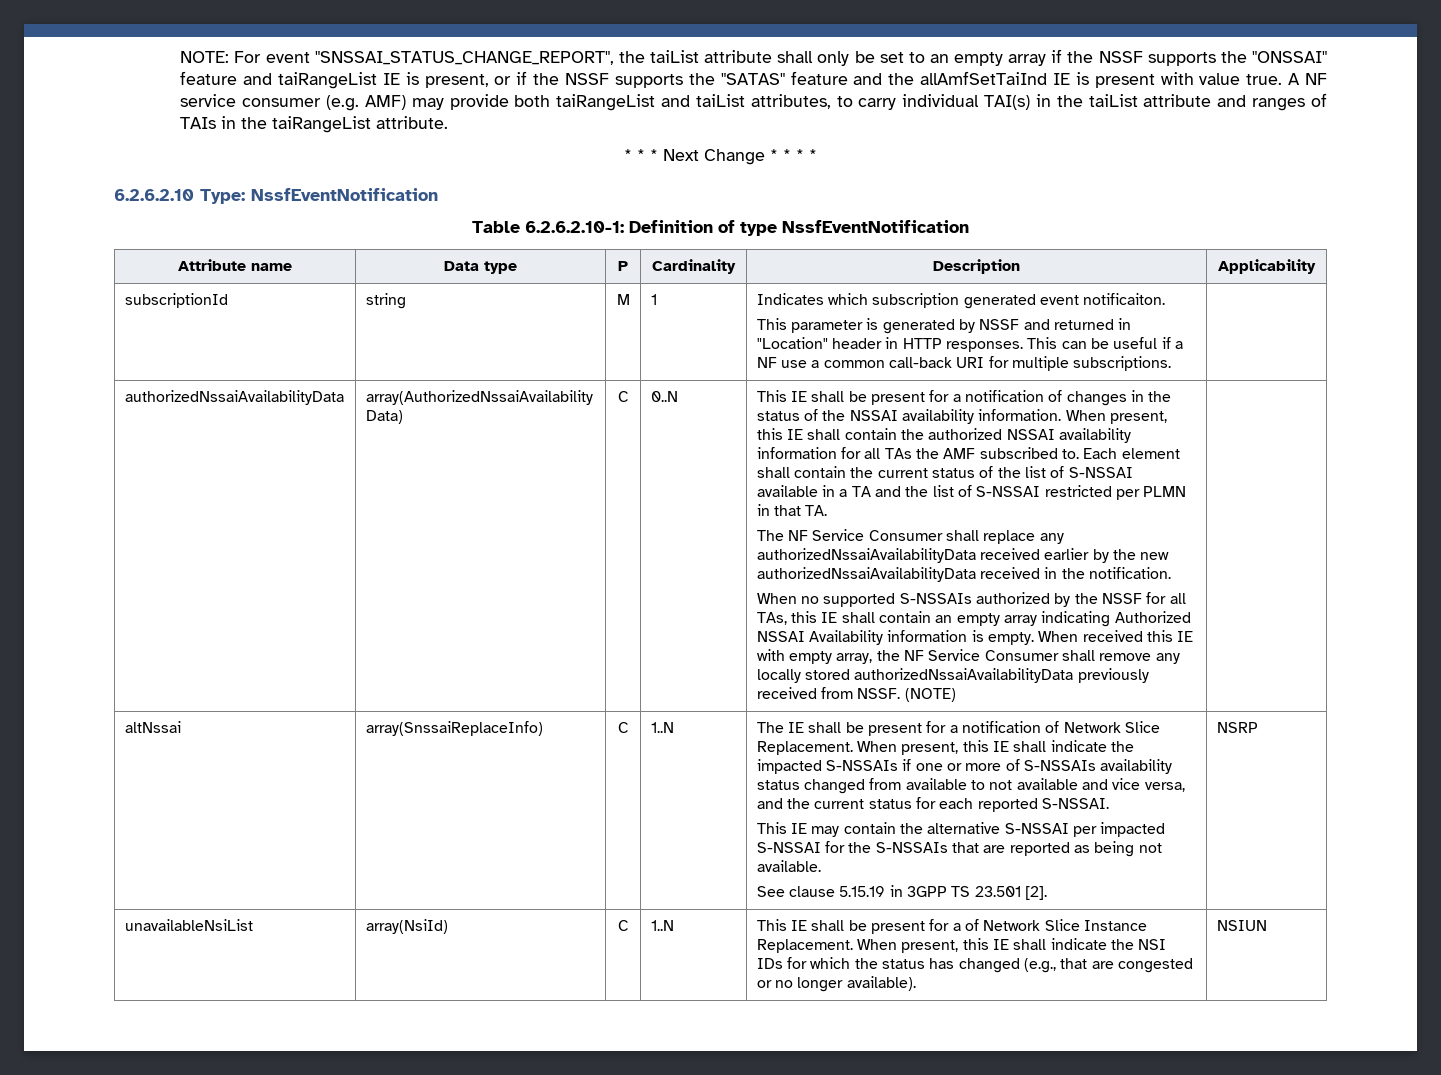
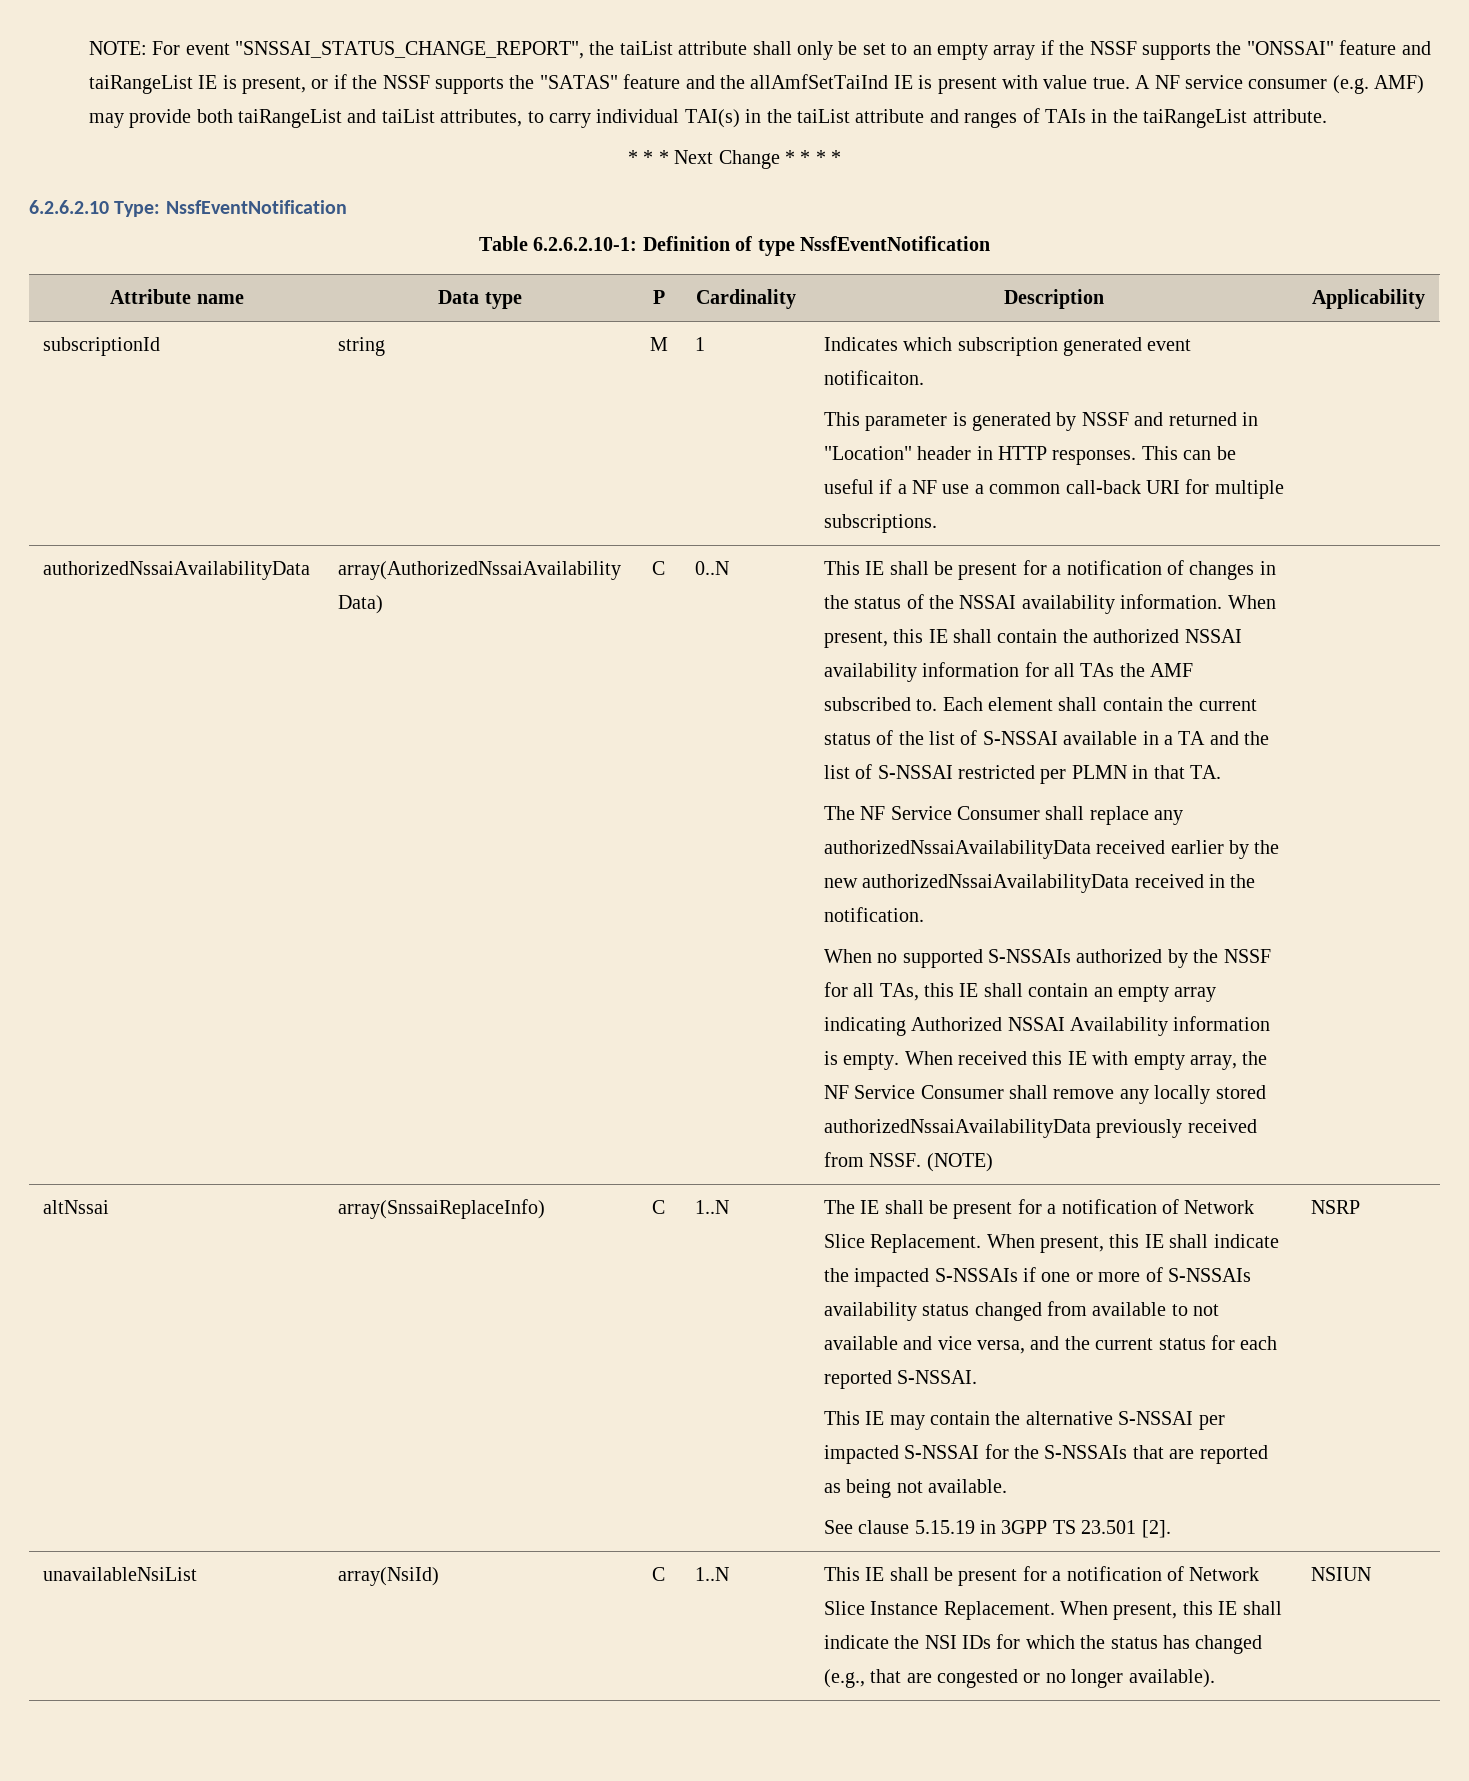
- This IE shall be present for a of Network Slice Instance Replacement.
+ This IE shall be present for a notification of Network Slice Instance Replacement.

